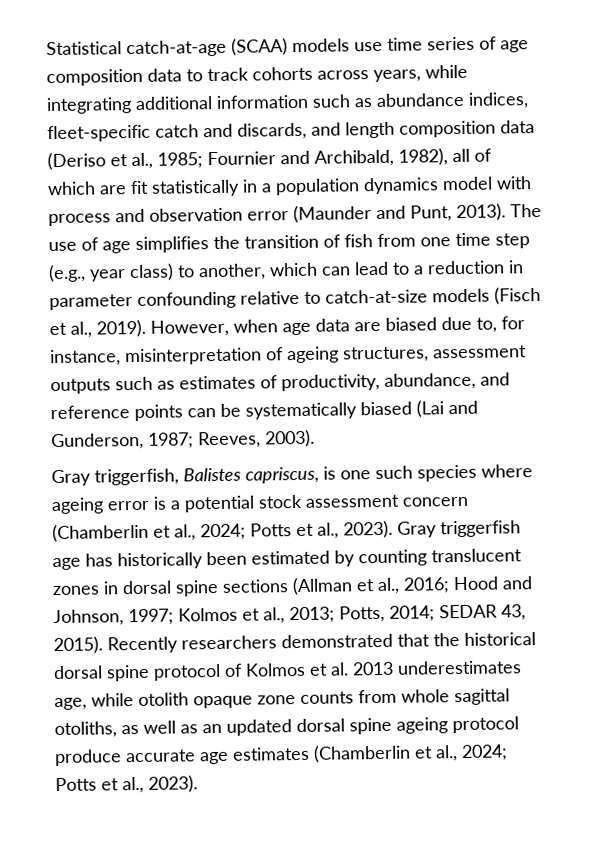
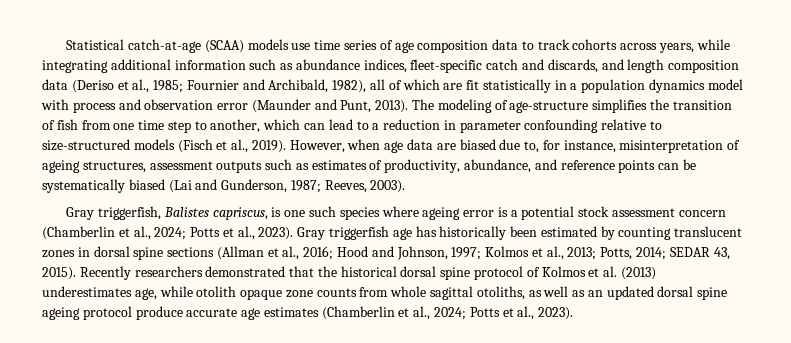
- The use of age simplifies the transition of fish from one time step (e.g., year class) to another, which can lead to a reduction in parameter confounding relative to catch-at-size models (Fisch et al., 2019).
+ The modeling of age-structure simplifies the transition of fish from one time step to another, which can lead to a reduction in parameter confounding relative to size-structured models (Fisch et al., 2019).
- Recently researchers demonstrated that the historical dorsal spine protocol of Kolmos et al. 2013 underestimates age, while otolith opaque zone counts from whole sagittal otoliths, as well as an updated dorsal spine ageing protocol produce accurate age estimates (Chamberlin et al., 2024; Potts et al., 2023).
+ Recently researchers demonstrated that the historical dorsal spine protocol of Kolmos et al. (2013) underestimates age, while otolith opaque zone counts from whole sagittal otoliths, as well as an updated dorsal spine ageing protocol produce accurate age estimates (Chamberlin et al., 2024; Potts et al., 2023).

